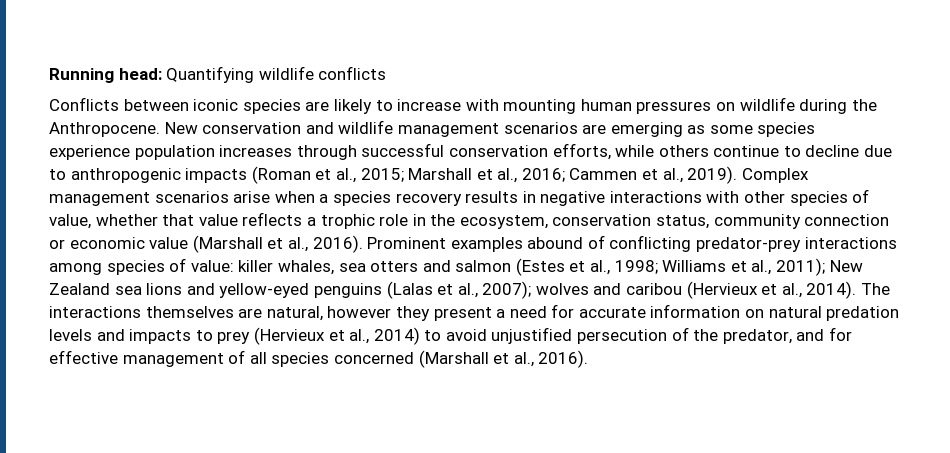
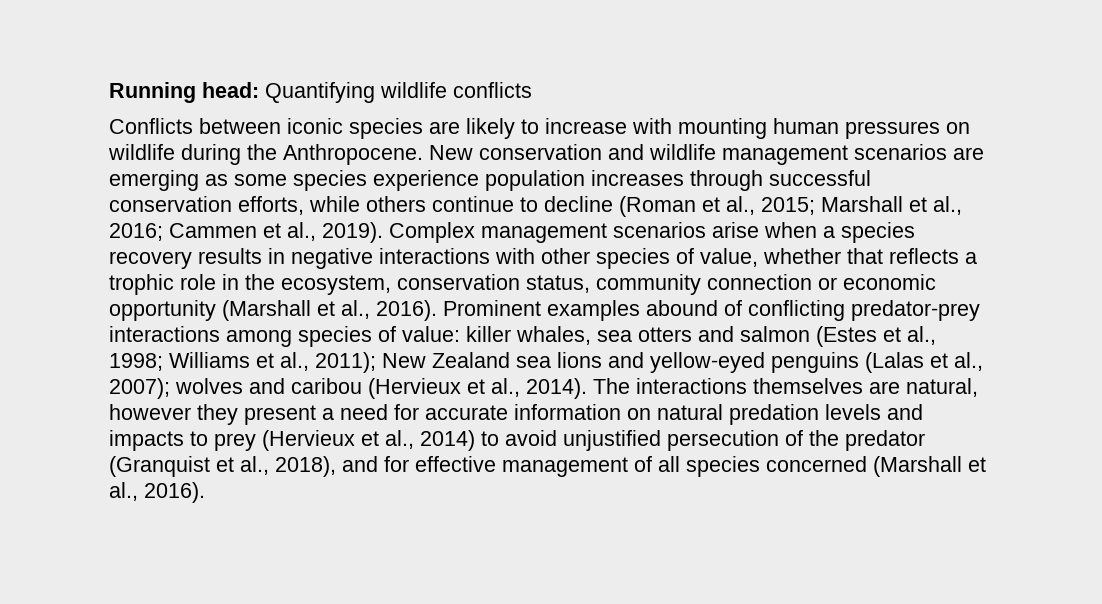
- New conservation and wildlife management scenarios are emerging as some species experience population increases through successful conservation efforts, while others continue to decline due to anthropogenic impacts (Roman et al., 2015; Marshall et al., 2016; Cammen et al., 2019).
+ New conservation and wildlife management scenarios are emerging as some species experience population increases through successful conservation efforts, while others continue to decline (Roman et al., 2015; Marshall et al., 2016; Cammen et al., 2019).
- Complex management scenarios arise when a species recovery results in negative interactions with other species of value, whether that value reflects a trophic role in the ecosystem, conservation status, community connection or economic value (Marshall et al., 2016).
+ Complex management scenarios arise when a species recovery results in negative interactions with other species of value, whether that reflects a trophic role in the ecosystem, conservation status, community connection or economic opportunity (Marshall et al., 2016).
- The interactions themselves are natural, however they present a need for accurate information on natural predation levels and impacts to prey (Hervieux et al., 2014) to avoid unjustified persecution of the predator, and for effective management of all species concerned (Marshall et al., 2016).
+ The interactions themselves are natural, however they present a need for accurate information on natural predation levels and impacts to prey (Hervieux et al., 2014) to avoid unjustified persecution of the predator (Granquist et al., 2018), and for effective management of all species concerned (Marshall et al., 2016).

